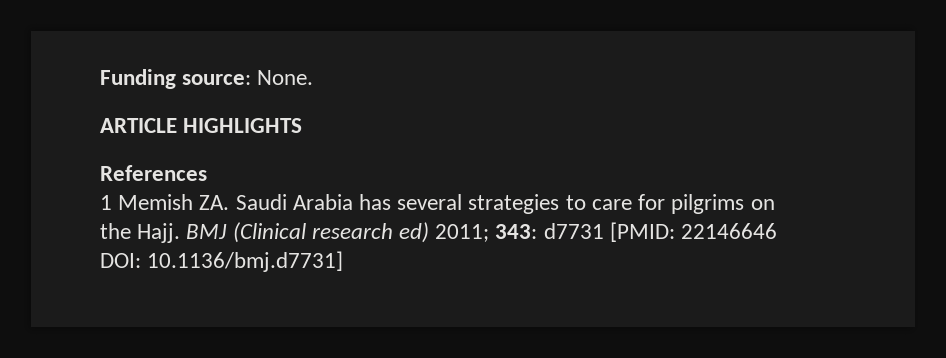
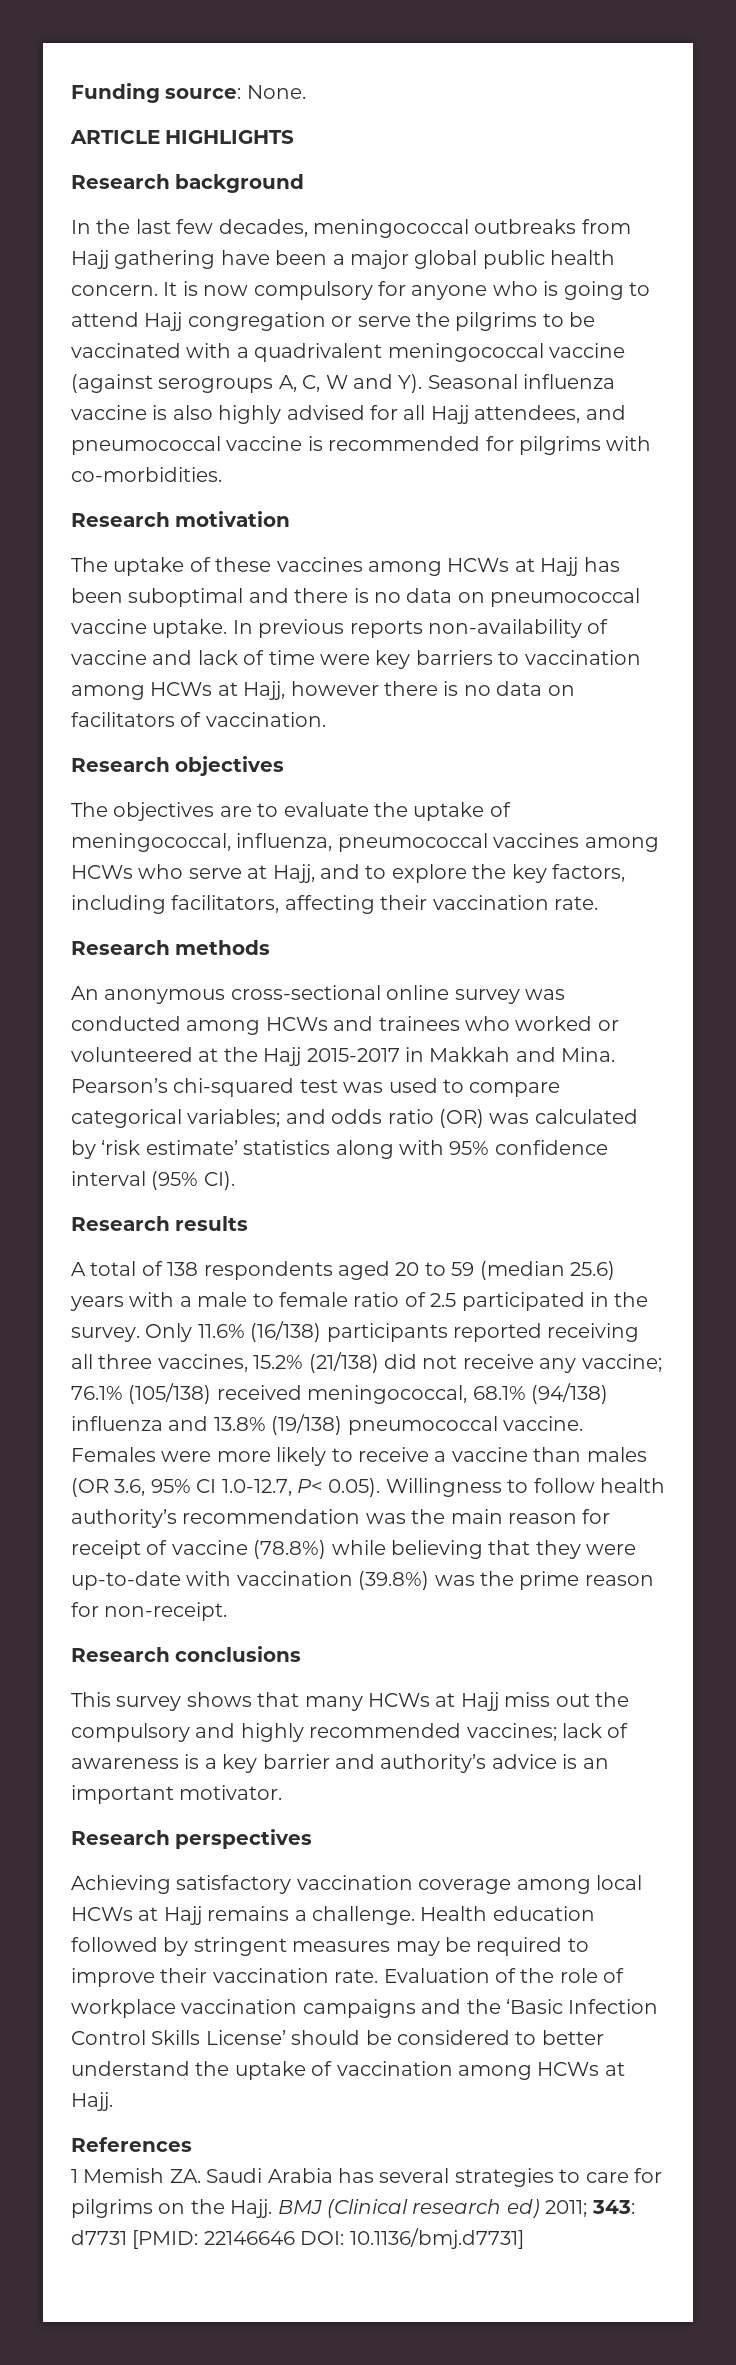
+ Research background
+ In the last few decades, meningococcal outbreaks from Hajj gathering have been a major global public health concern. It is now compulsory for anyone who is going to attend Hajj congregation or serve the pilgrims to be vaccinated with a quadrivalent meningococcal vaccine (against serogroups A, C, W and Y). Seasonal influenza vaccine is also highly advised for all Hajj attendees, and pneumococcal vaccine is recommended for pilgrims with co-morbidities.
+ Research motivation
+ The uptake of these vaccines among HCWs at Hajj has been suboptimal and there is no data on pneumococcal vaccine uptake. In previous reports non-availability of vaccine and lack of time were key barriers to vaccination among HCWs at Hajj, however there is no data on facilitators of vaccination.
+ Research objectives
+ The objectives are to evaluate the uptake of meningococcal, influenza, pneumococcal vaccines among HCWs who serve at Hajj, and to explore the key factors, including facilitators, affecting their vaccination rate.
+ Research methods
+ An anonymous cross-sectional online survey was conducted among HCWs and trainees who worked or volunteered at the Hajj 2015-2017 in Makkah and Mina. Pearson’s chi-squared test was used to compare categorical variables; and odds ratio (OR) was calculated by ‘risk estimate’ statistics along with 95% confidence interval (95% CI).
+ Research results
+ A total of 138 respondents aged 20 to 59 (median 25.6) years with a male to female ratio of 2.5 participated in the survey. Only 11.6% (16/138) participants reported receiving all three vaccines, 15.2% (21/138) did not receive any vaccine; 76.1% (105/138) received meningococcal, 68.1% (94/138) influenza and 13.8% (19/138) pneumococcal vaccine. Females were more likely to receive a vaccine than males (OR 3.6, 95% CI 1.0-12.7, P< 0.05). Willingness to follow health authority’s recommendation was the main reason for receipt of vaccine (78.8%) while believing that they were up-to-date with vaccination (39.8%) was the prime reason for non-receipt.
+ Research conclusions
+ This survey shows that many HCWs at Hajj miss out the compulsory and highly recommended vaccines; lack of awareness is a key barrier and authority’s advice is an important motivator.
+ Research perspectives
+ Achieving satisfactory vaccination coverage among local HCWs at Hajj remains a challenge. Health education followed by stringent measures may be required to improve their vaccination rate. Evaluation of the role of workplace vaccination campaigns and the ‘Basic Infection Control Skills License’ should be considered to better understand the uptake of vaccination among HCWs at Hajj.

